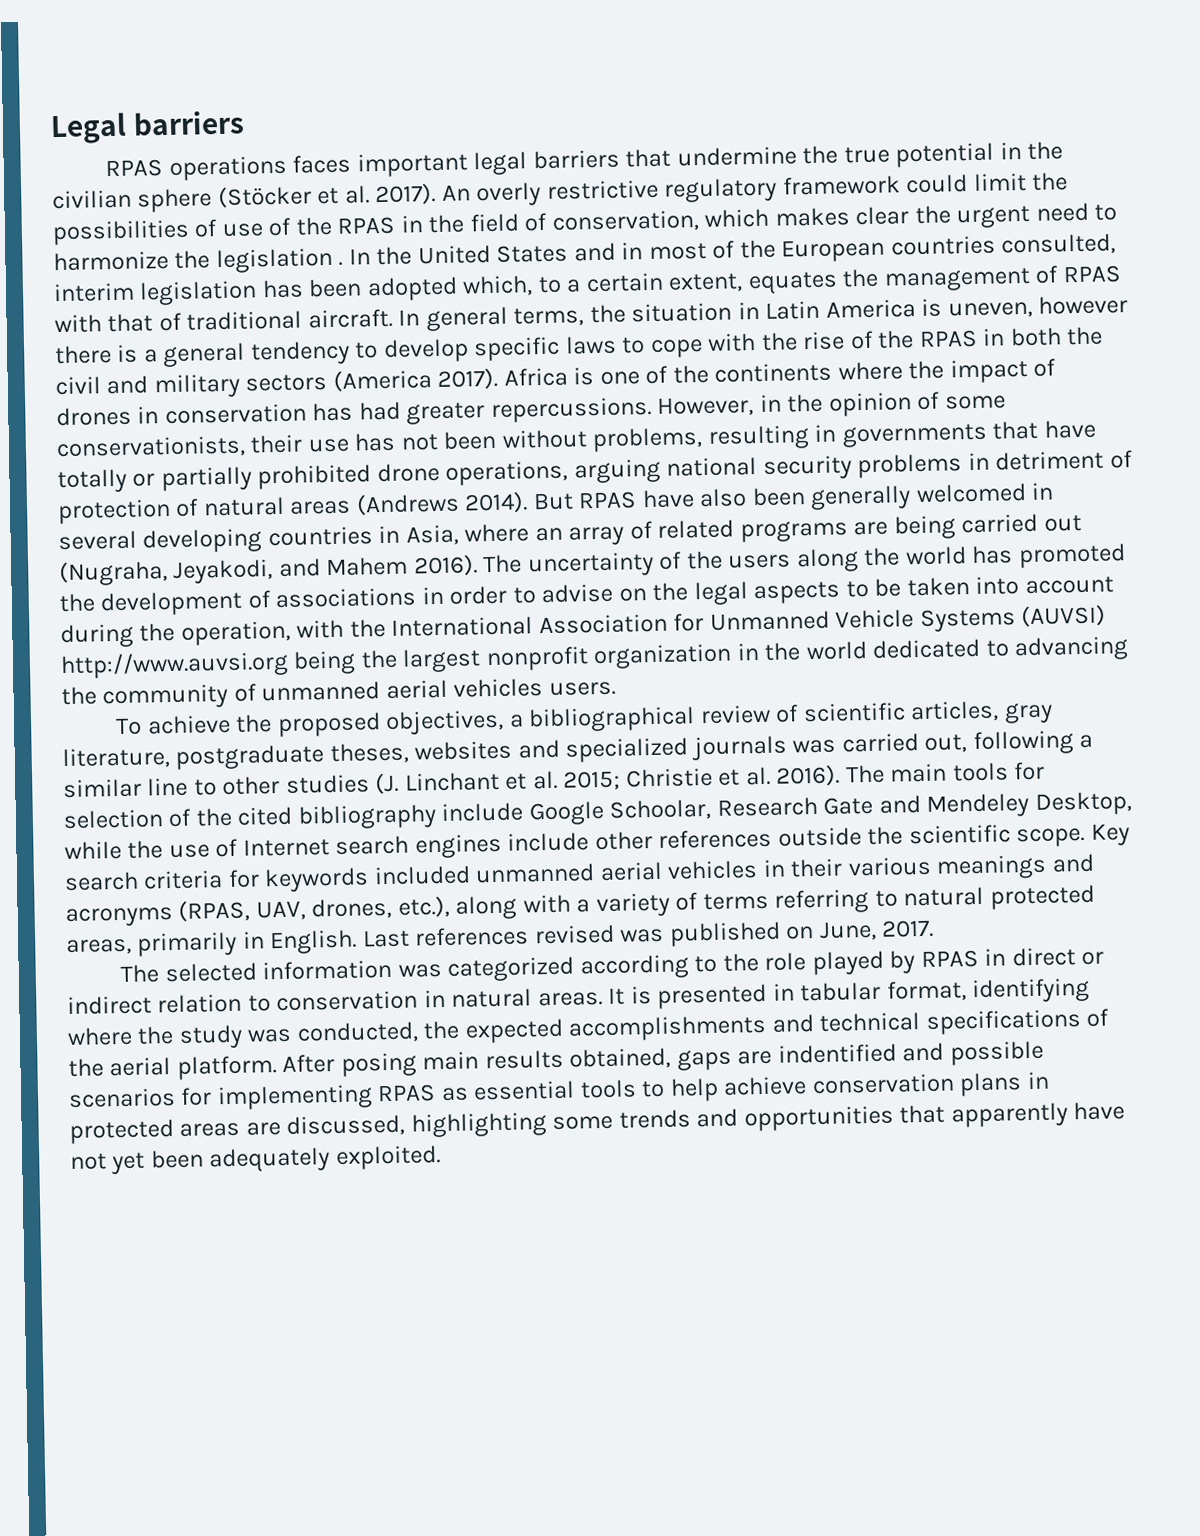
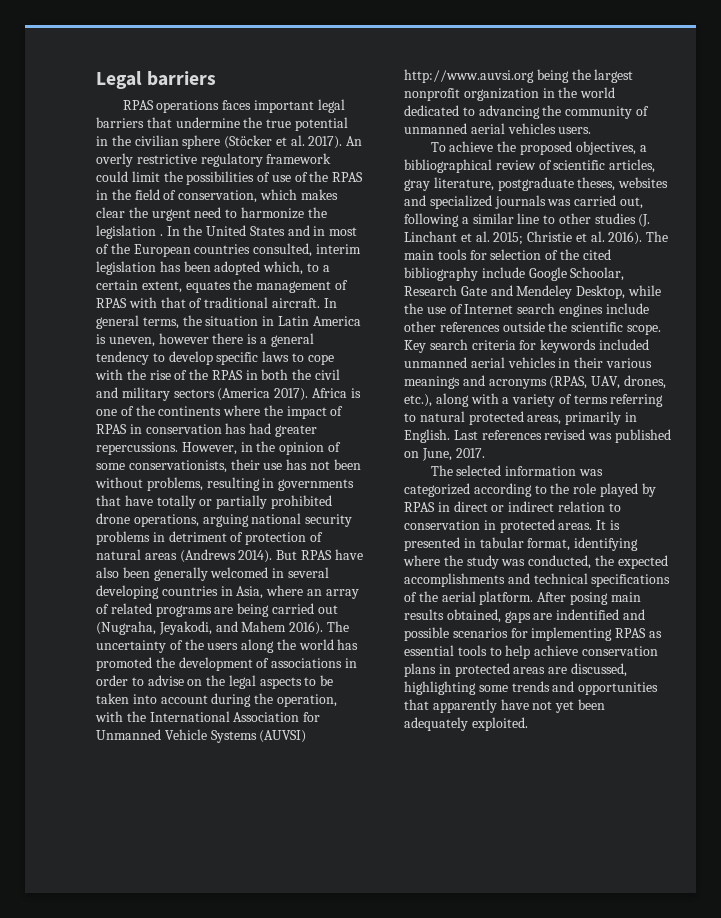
- Africa is one of the continents where the impact of drones in conservation has had greater repercussions.
+ Africa is one of the continents where the impact of RPAS in conservation has had greater repercussions.
- The selected information was categorized according to the role played by RPAS in direct or indirect relation to conservation in natural areas.
+ The selected information was categorized according to the role played by RPAS in direct or indirect relation to conservation in protected areas.

